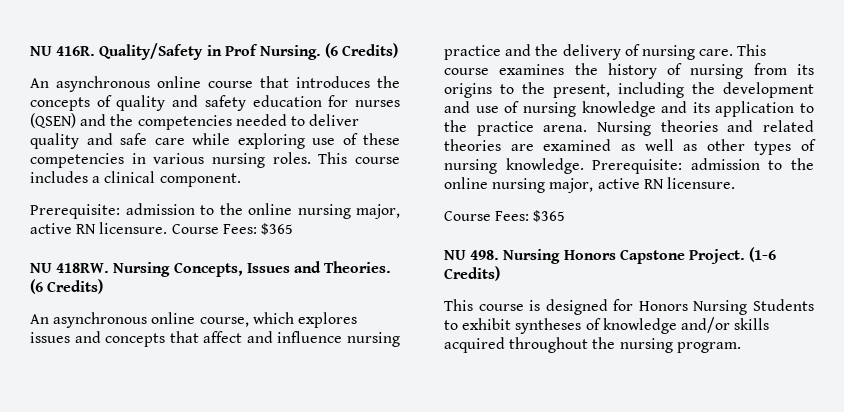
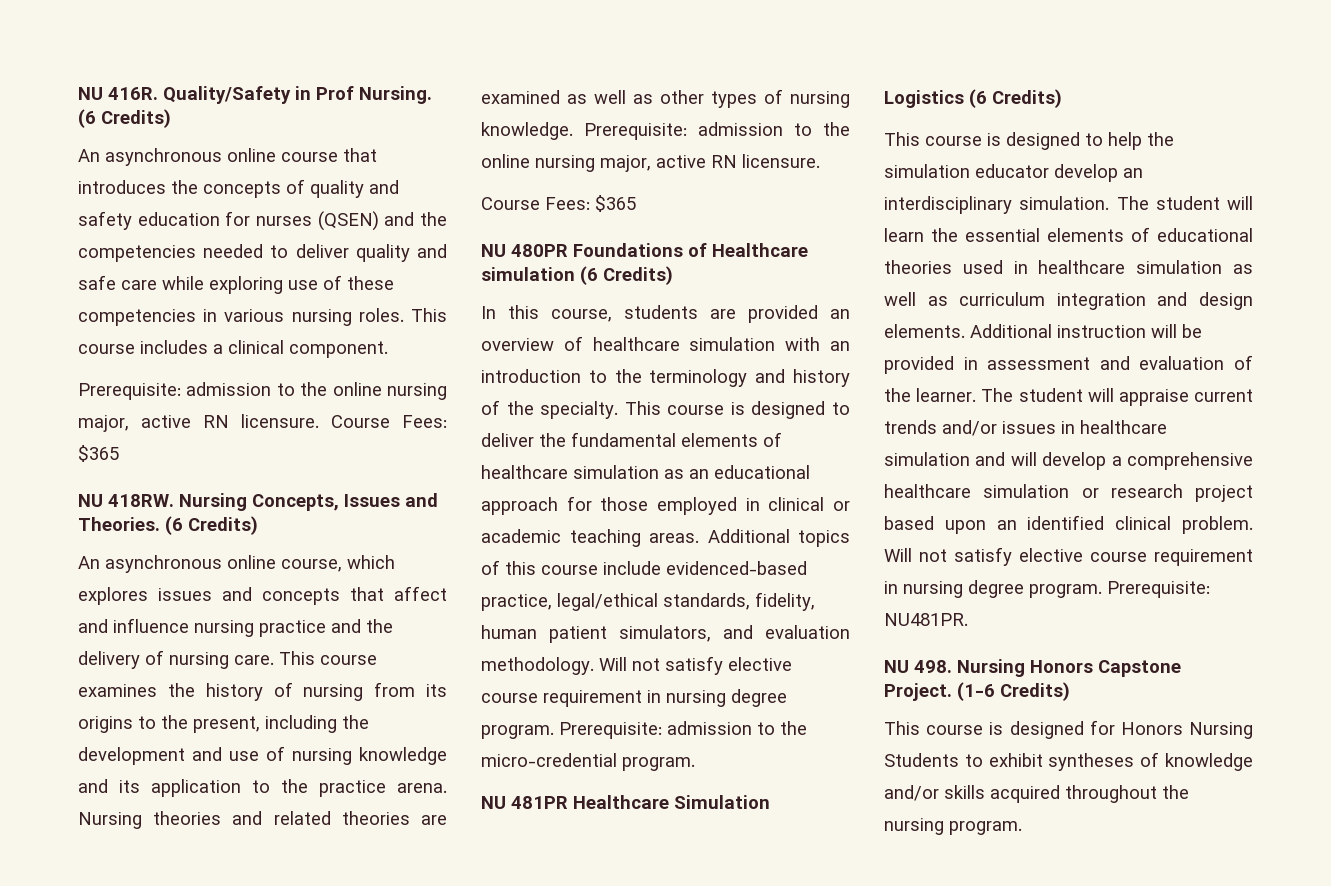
+ NU 480PR Foundations of Healthcare simulation (6 Credits)
+ In this course, students are provided an overview of healthcare simulation with an introduction to the terminology and history of the specialty. This course is designed to deliver the fundamental elements of healthcare simulation as an educational approach for those employed in clinical or academic teaching areas. Additional topics of this course include evidenced-based practice, legal/ethical standards, fidelity, human patient simulators, and evaluation methodology. Will not satisfy elective course requirement in nursing degree program. Prerequisite: admission to the micro-credential program.
+ NU 481PR Healthcare Simulation Logistics (6 Credits)
+ This course is designed to help the simulation educator develop an interdisciplinary simulation. The student will learn the essential elements of educational theories used in healthcare simulation as well as curriculum integration and design elements. Additional instruction will be provided in assessment and evaluation of the learner. The student will appraise current trends and/or issues in healthcare simulation and will develop a comprehensive healthcare simulation or research project based upon an identified clinical problem. Will not satisfy elective course requirement in nursing degree program. Prerequisite: NU481PR.

